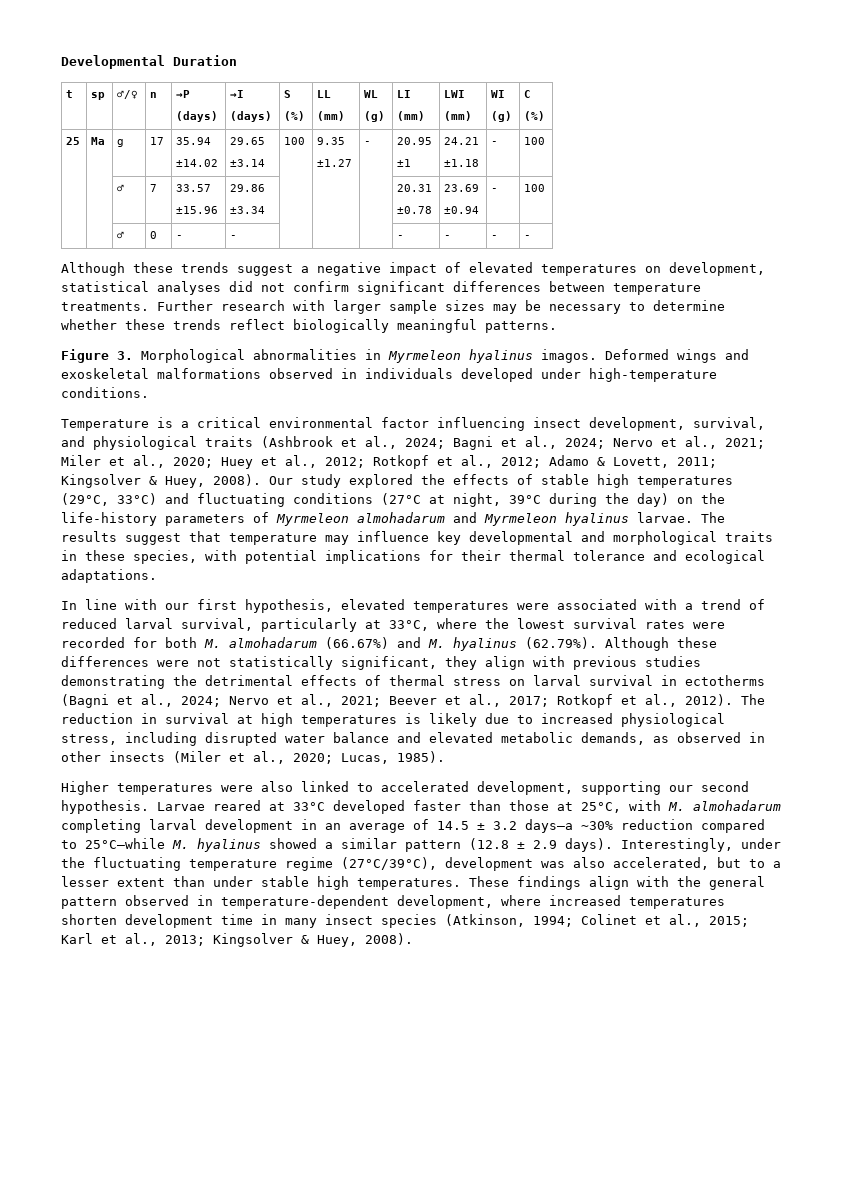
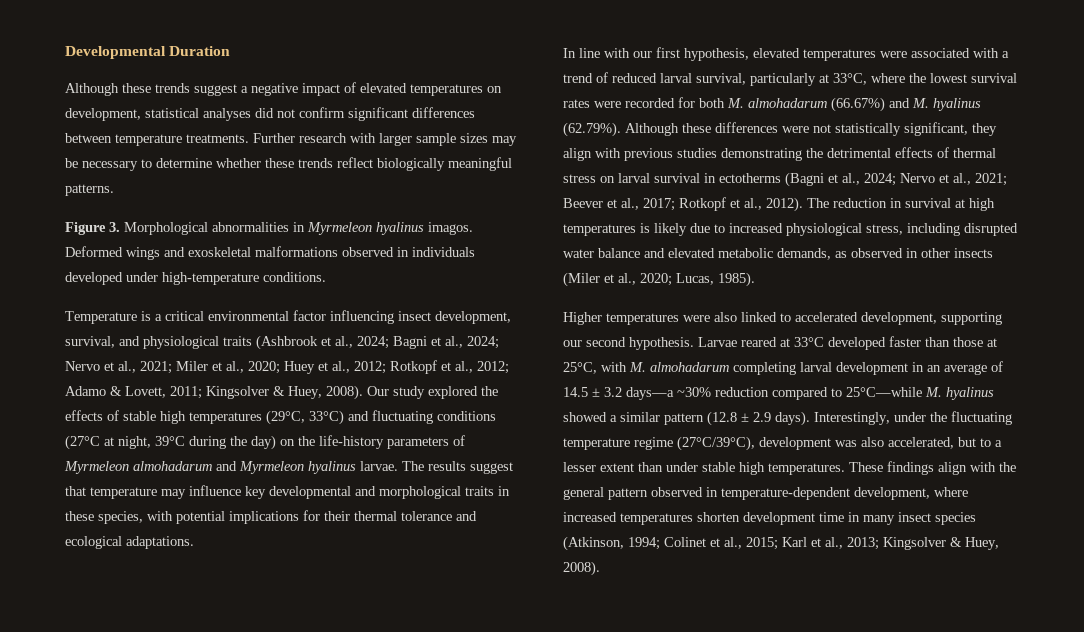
- t | sp | ♂/♀ | n | →P
- (days) | →I
- (days) | S
- (%) | LL
- (mm) | WL
- (g) | LI
- (mm) | LWI
- (mm) | WI
- (g) | C
- (%)
- 25 | Ma | g | 17 | 35.94
- ±14.02 | 29.65
- ±3.14 | 100 | 9.35
- ±1.27 | - | 20.95
- ±1 | 24.21
- ±1.18 | - | 100
- | | ♂ | 7 | 33.57
- ±15.96 | 29.86
- ±3.34 | | | | 20.31
- ±0.78 | 23.69
- ±0.94 | - | 100
- | | ♂ | 0 | - | - | | | | - | - | - | -

